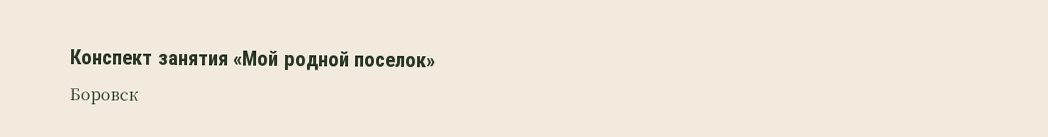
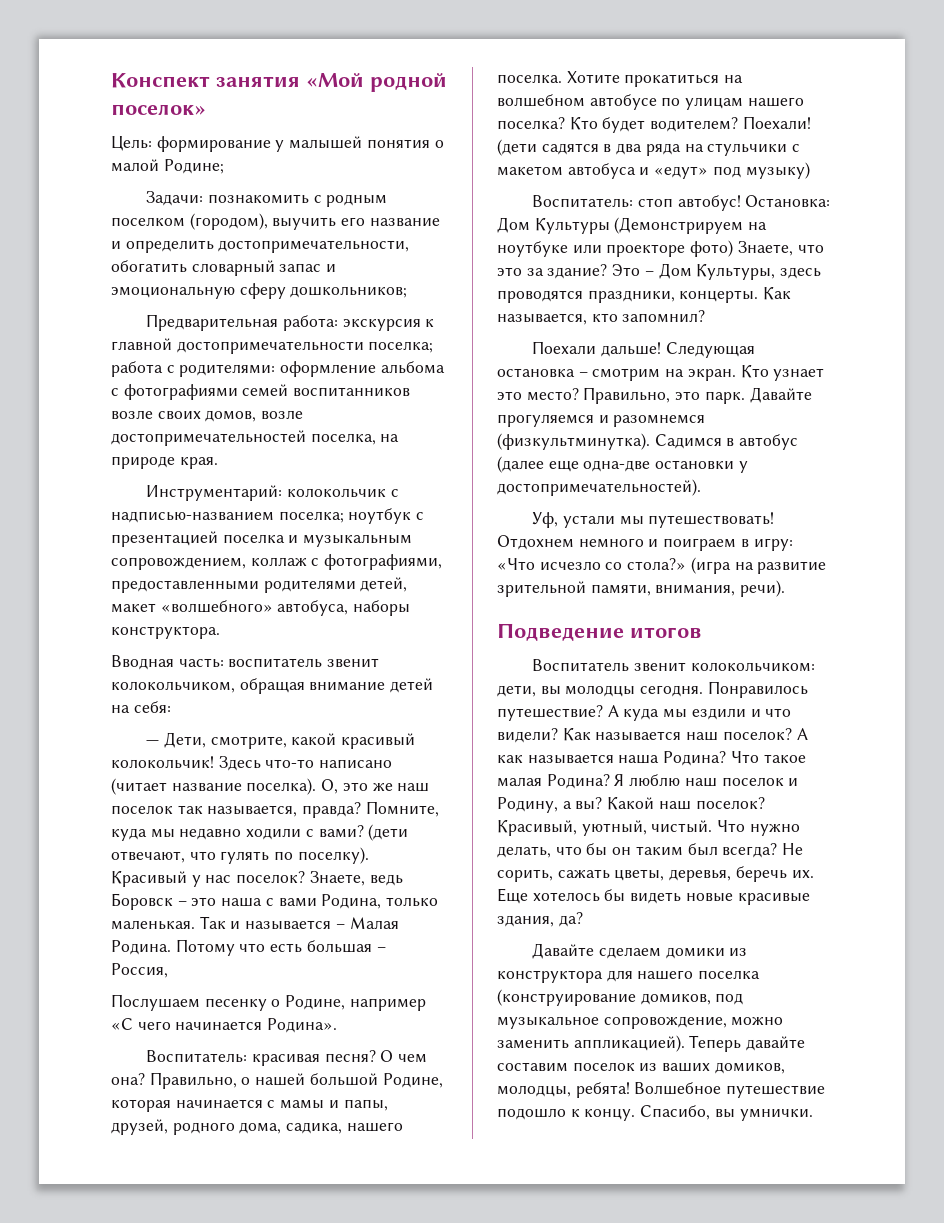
- Боровск
+ Цель: формирование у малышей понятия о малой Родине;
+ Задачи: познакомить с родным поселком (городом), выучить его название и определить достопримечательности, обогатить словарный запас и эмоциональную сферу дошкольников;
+ Предварительная работа: экскурсия к главной достопримечательности поселка; работа с родителями: оформление альбома с фотографиями семей воспитанников возле своих домов, возле достопримечательностей поселка, на природе края.
+ Инструментарий: колокольчик с надписью-названием поселка; ноутбук с презентацией поселка и музыкальным сопровождением, коллаж с фотографиями, предоставленными родителями детей, макет «волшебного» автобуса, наборы конструктора.
+ Вводная часть: воспитатель звенит колокольчиком, обращая внимание детей на себя:
+ — Дети, смотрите, какой красивый колокольчик! Здесь что-то написано (читает название поселка). О, это же наш поселок так называется, правда? Помните, куда мы недавно ходили с вами? (дети отвечают, что гулять по поселку). Красивый у нас поселок? Знаете, ведь Боровск – это наша с вами Родина, только маленькая. Так и называется – Малая Родина. Потому что есть большая – Россия,
+ Послушаем песенку о Родине, например «С чего начинается Родина».
+ Воспитатель: красивая песня? О чем она? Правильно, о нашей большой Родине, которая начинается с мамы и папы, друзей, родного дома, садика, нашего поселка. Хотите прокатиться на волшебном автобусе по улицам нашего поселка? Кто будет водителем? Поехали! (дети садятся в два ряда на стульчики с макетом автобуса и «едут» под музыку)
+ Воспитатель: стоп автобус! Остановка: Дом Культуры (Демонстрируем на ноутбуке или проекторе фото) Знаете, что это за здание? Это – Дом Культуры, здесь проводятся праздники, концерты. Как называется, кто запомнил?
+ Поехали дальше! Следующая остановка – смотрим на экран. Кто узнает это место? Правильно, это парк. Давайте прогуляемся и разомнемся (физкультминутка). Садимся в автобус (далее еще одна-две остановки у достопримечательностей).
+ Уф, устали мы путешествовать! Отдохнем немного и поиграем в игру: «Что исчезло со стола?» (игра на развитие зрительной памяти, внимания, речи).
+ Подведение итогов
+ Воспитатель звенит колокольчиком: дети, вы молодцы сегодня. Понравилось путешествие? А куда мы ездили и что видели? Как называется наш поселок? А как называется наша Родина? Что такое малая Родина? Я люблю наш поселок и Родину, а вы? Какой наш поселок? Красивый, уютный, чистый. Что нужно делать, что бы он таким был всегда? Не сорить, сажать цветы, деревья, беречь их. Еще хотелось бы видеть новые красивые здания, да?
+ Давайте сделаем домики из конструктора для нашего поселка (конструирование домиков, под музыкальное сопровождение, можно заменить аппликацией). Теперь давайте составим поселок из ваших домиков, молодцы, ребята! Волшебное путешествие подошло к концу. Спасибо, вы умнички.

